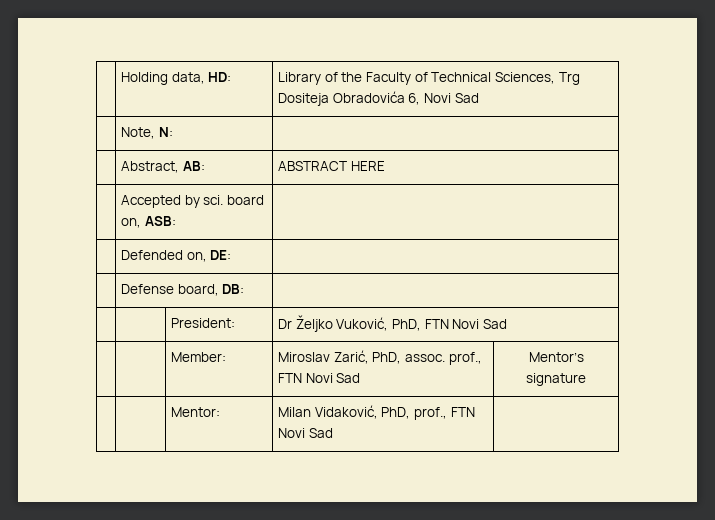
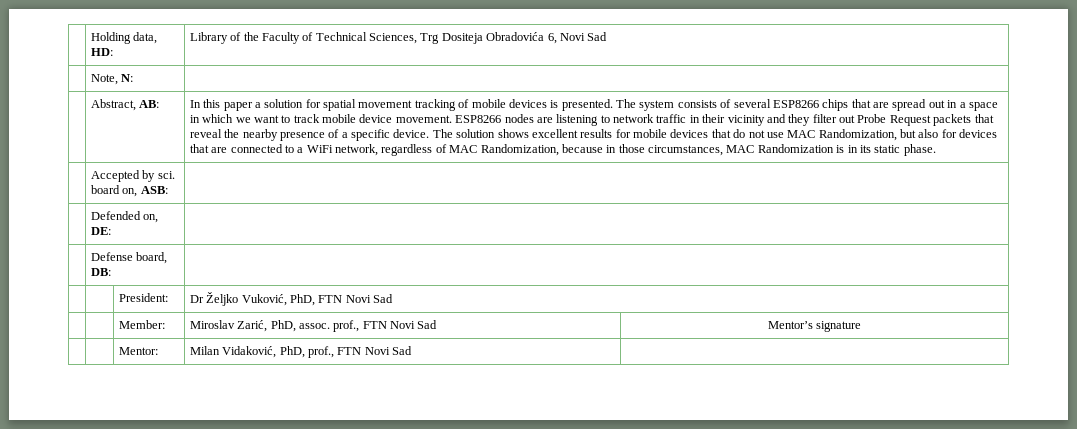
- ABSTRACT HERE
+ In this paper a solution for spatial movement tracking of mobile devices is presented. The system consists of several ESP8266 chips that are spread out in a space in which we want to track mobile device movement. ESP8266 nodes are listening to network traffic in their vicinity and they filter out Probe Request packets that reveal the nearby presence of a specific device. The solution shows excellent results for mobile devices that do not use MAC Randomization, but also for devices that are connected to a WiFi network, regardless of MAC Randomization, because in those circumstances, MAC Randomization is in its static phase.

